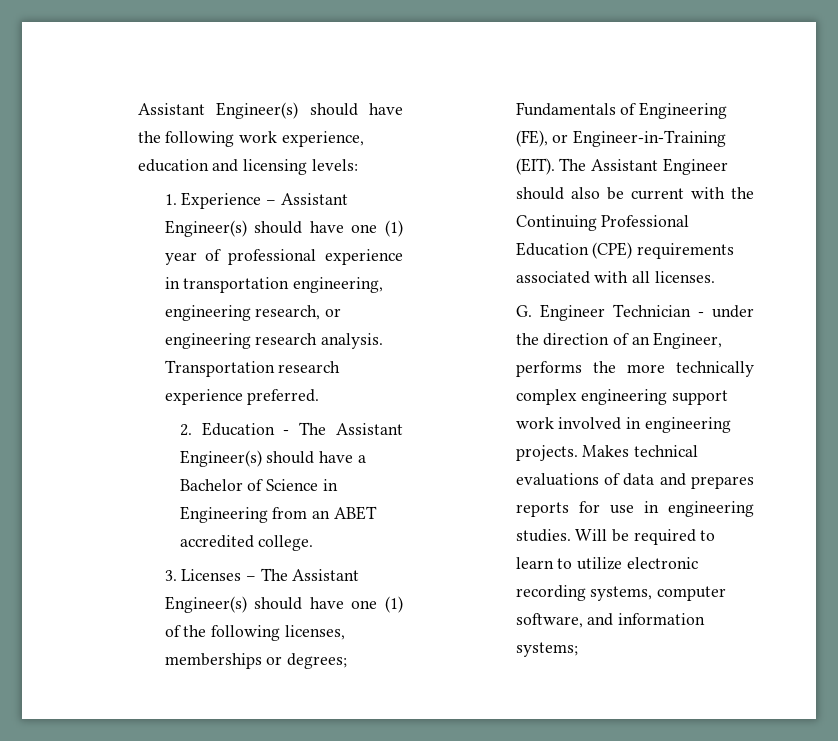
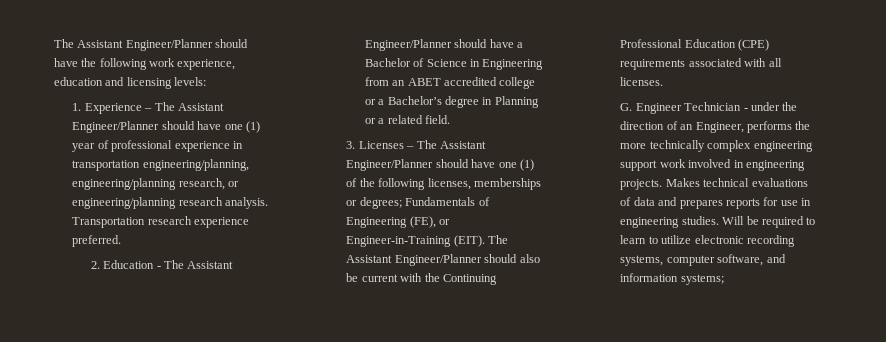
- Assistant Engineer(s) should have the following work experience, education and licensing levels:
+ The Assistant Engineer/Planner should have the following work experience, education and licensing levels:
- 1. Experience – Assistant Engineer(s) should have one (1) year of professional experience in transportation engineering, engineering research, or engineering research analysis.
+ 1. Experience – The Assistant Engineer/Planner should have one (1) year of professional experience in transportation engineering/planning, engineering/planning research, or engineering/planning research analysis.
- 2. Education - The Assistant Engineer(s) should have a Bachelor of Science in Engineering from an ABET accredited college.
+ 2. Education - The Assistant Engineer/Planner should have a Bachelor of Science in Engineering from an ABET accredited college or a Bachelor’s degree in Planning or a related field.
- 3. Licenses – The Assistant Engineer(s) should have one (1) of the following licenses, memberships or degrees; Fundamentals of Engineering (FE), or Engineer-in-Training (EIT).
+ 3. Licenses – The Assistant Engineer/Planner should have one (1) of the following licenses, memberships or degrees; Fundamentals of Engineering (FE), or Engineer-in-Training (EIT).
- The Assistant Engineer should also be current with the Continuing Professional Education (CPE) requirements associated with all licenses.
+ The Assistant Engineer/Planner should also be current with the Continuing Professional Education (CPE) requirements associated with all licenses.

